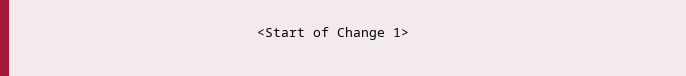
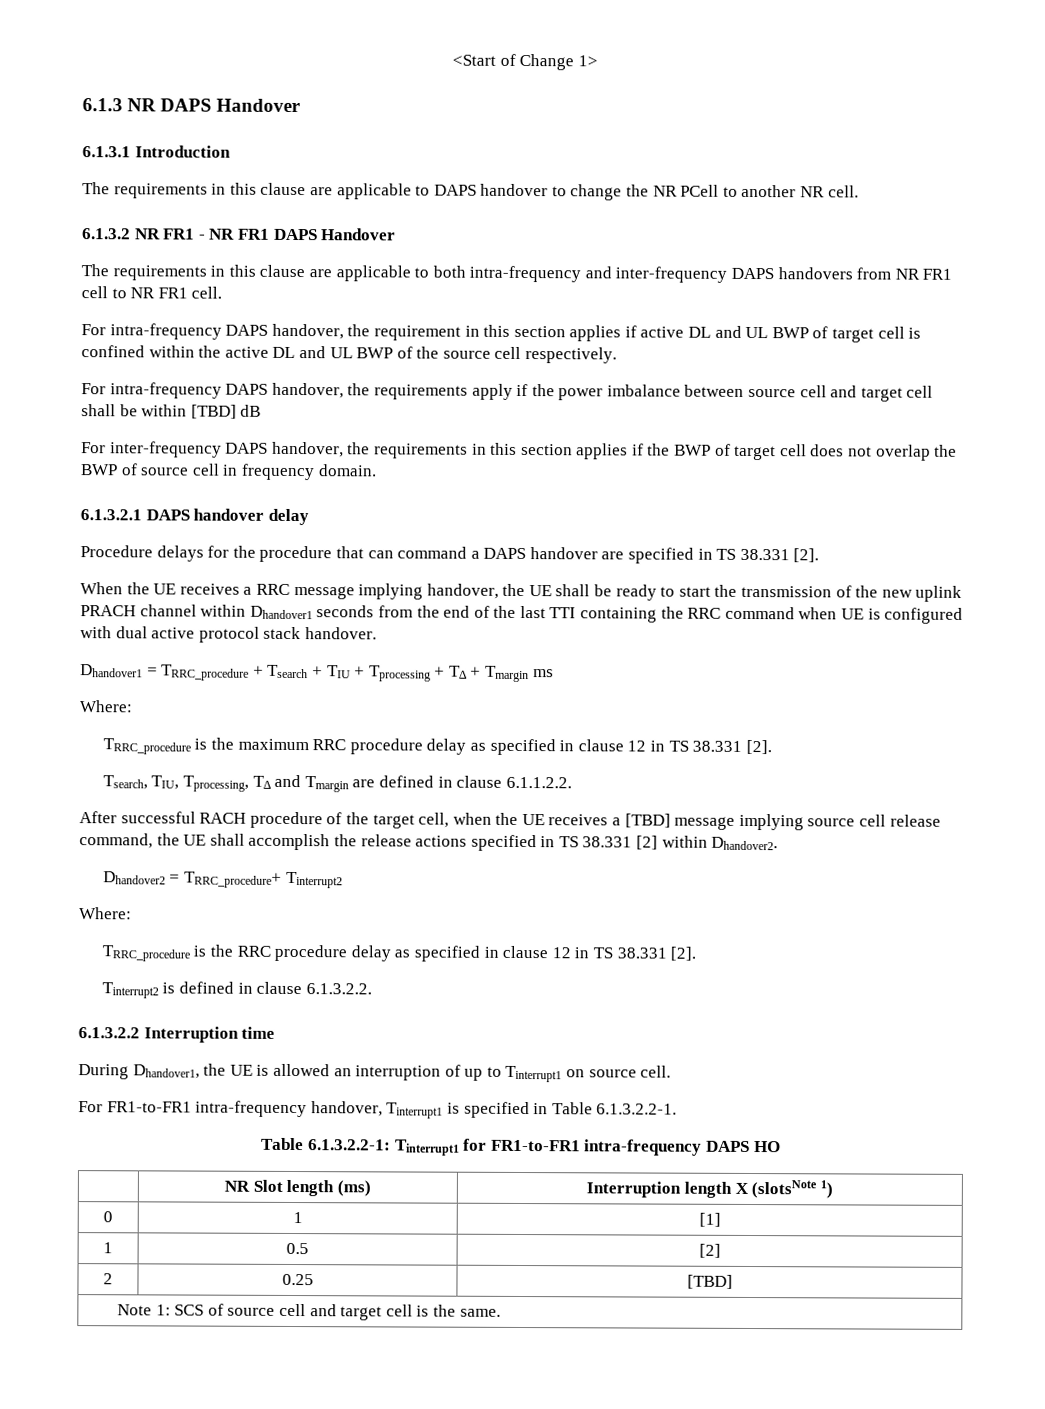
+ 6.1.3 NR DAPS Handover
+ 6.1.3.1 Introduction
+ The requirements in this clause are applicable to DAPS handover to change the NR PCell to another NR cell.
+ 6.1.3.2 NR FR1 - NR FR1 DAPS Handover
+ The requirements in this clause are applicable to both intra-frequency and inter-frequency DAPS handovers from NR FR1 cell to NR FR1 cell.
+ For intra-frequency DAPS handover, the requirement in this section applies if active DL and UL BWP of target cell is confined within the active DL and UL BWP of the source cell respectively.
+ For intra-frequency DAPS handover, the requirements apply if the power imbalance between source cell and target cell shall be within [TBD] dB
+ For inter-frequency DAPS handover, the requirements in this section applies if the BWP of target cell does not overlap the BWP of source cell in frequency domain.
+ 6.1.3.2.1 DAPS handover delay
+ Procedure delays for the procedure that can command a DAPS handover are specified in TS 38.331 [2].
+ When the UE receives a RRC message implying handover, the UE shall be ready to start the transmission of the new uplink PRACH channel within Dhandover1 seconds from the end of the last TTI containing the RRC command when UE is configured with dual active protocol stack handover.
+ Dhandover1 = TRRC_procedure + Tsearch + TIU + Tprocessing + T∆ + Tmargin ms
+ Where:
+ TRRC_procedure is the maximum RRC procedure delay as specified in clause 12 in TS 38.331 [2].
+ Tsearch, TIU, Tprocessing, T∆ and Tmargin are defined in clause 6.1.1.2.2.
+ After successful RACH procedure of the target cell, when the UE receives a [TBD] message implying source cell release command, the UE shall accomplish the release actions specified in TS 38.331 [2] within Dhandover2.
+ Dhandover2 = TRRC_procedure+ Tinterrupt2
+ Where:
+ TRRC_procedure is the RRC procedure delay as specified in clause 12 in TS 38.331 [2].
+ Tinterrupt2 is defined in clause 6.1.3.2.2.
+ 6.1.3.2.2 Interruption time
+ During Dhandover1, the UE is allowed an interruption of up to Tinterrupt1 on source cell.
+ For FR1-to-FR1 intra-frequency handover, Tinterrupt1 is specified in Table 6.1.3.2.2-1.
+ Table 6.1.3.2.2-1: Tinterrupt1 for FR1-to-FR1 intra-frequency DAPS HO
+ | NR Slot length (ms) | Interruption length X (slotsNote 1)
+ 0 | 1 | [1]
+ 1 | 0.5 | [2]
+ 2 | 0.25 | [TBD]
+ Note 1: SCS of source cell and target cell is the same.

